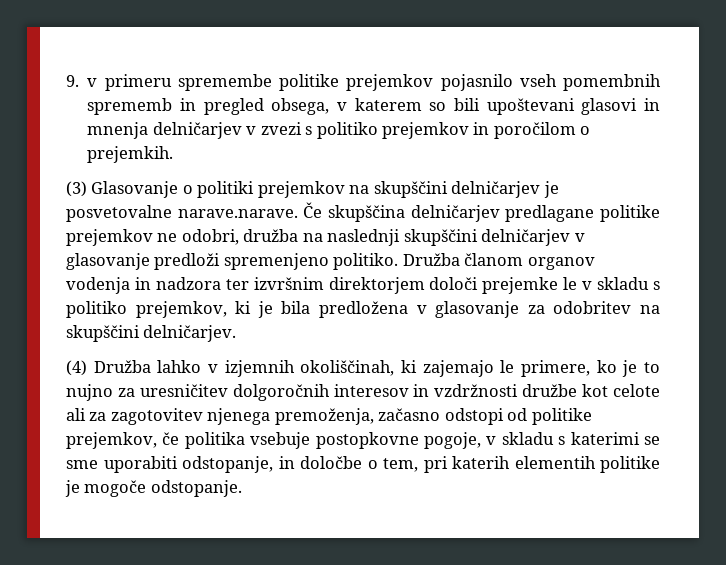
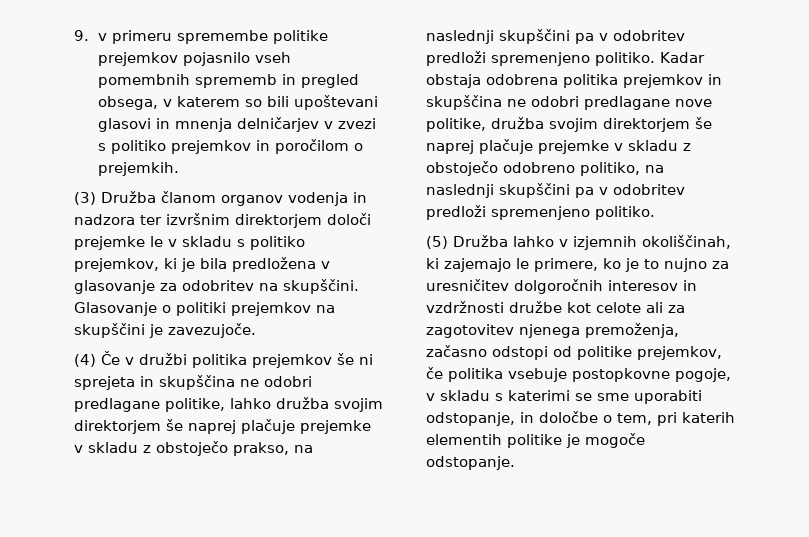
- (3) Glasovanje o politiki prejemkov na skupščini delničarjev je posvetovalne narave.narave. Če skupščina delničarjev predlagane politike prejemkov ne odobri, družba na naslednji skupščini delničarjev v glasovanje predloži spremenjeno politiko. Družba članom organov vodenja in nadzora ter izvršnim direktorjem določi prejemke le v skladu s politiko prejemkov, ki je bila predložena v glasovanje za odobritev na skupščini delničarjev.
- (4) Družba lahko v izjemnih okoliščinah, ki zajemajo le primere, ko je to nujno za uresničitev dolgoročnih interesov in vzdržnosti družbe kot celote ali za zagotovitev njenega premoženja, začasno odstopi od politike prejemkov, če politika vsebuje postopkovne pogoje, v skladu s katerimi se sme uporabiti odstopanje, in določbe o tem, pri katerih elementih politike je mogoče odstopanje.
+ (3) Družba članom organov vodenja in nadzora ter izvršnim direktorjem določi prejemke le v skladu s politiko prejemkov, ki je bila predložena v glasovanje za odobritev na skupščini. Glasovanje o politiki prejemkov na skupščini je zavezujoče.
+ (4) Če v družbi politika prejemkov še ni sprejeta in skupščina ne odobri predlagane politike, lahko družba svojim direktorjem še naprej plačuje prejemke v skladu z obstoječo prakso, na naslednji skupščini pa v odobritev predloži spremenjeno politiko. Kadar obstaja odobrena politika prejemkov in skupščina ne odobri predlagane nove politike, družba svojim direktorjem še naprej plačuje prejemke v skladu z obstoječo odobreno politiko, na naslednji skupščini pa v odobritev predloži spremenjeno politiko.
+ (5) Družba lahko v izjemnih okoliščinah, ki zajemajo le primere, ko je to nujno za uresničitev dolgoročnih interesov in vzdržnosti družbe kot celote ali za zagotovitev njenega premoženja, začasno odstopi od politike prejemkov, če politika vsebuje postopkovne pogoje, v skladu s katerimi se sme uporabiti odstopanje, in določbe o tem, pri katerih elementih politike je mogoče odstopanje.

